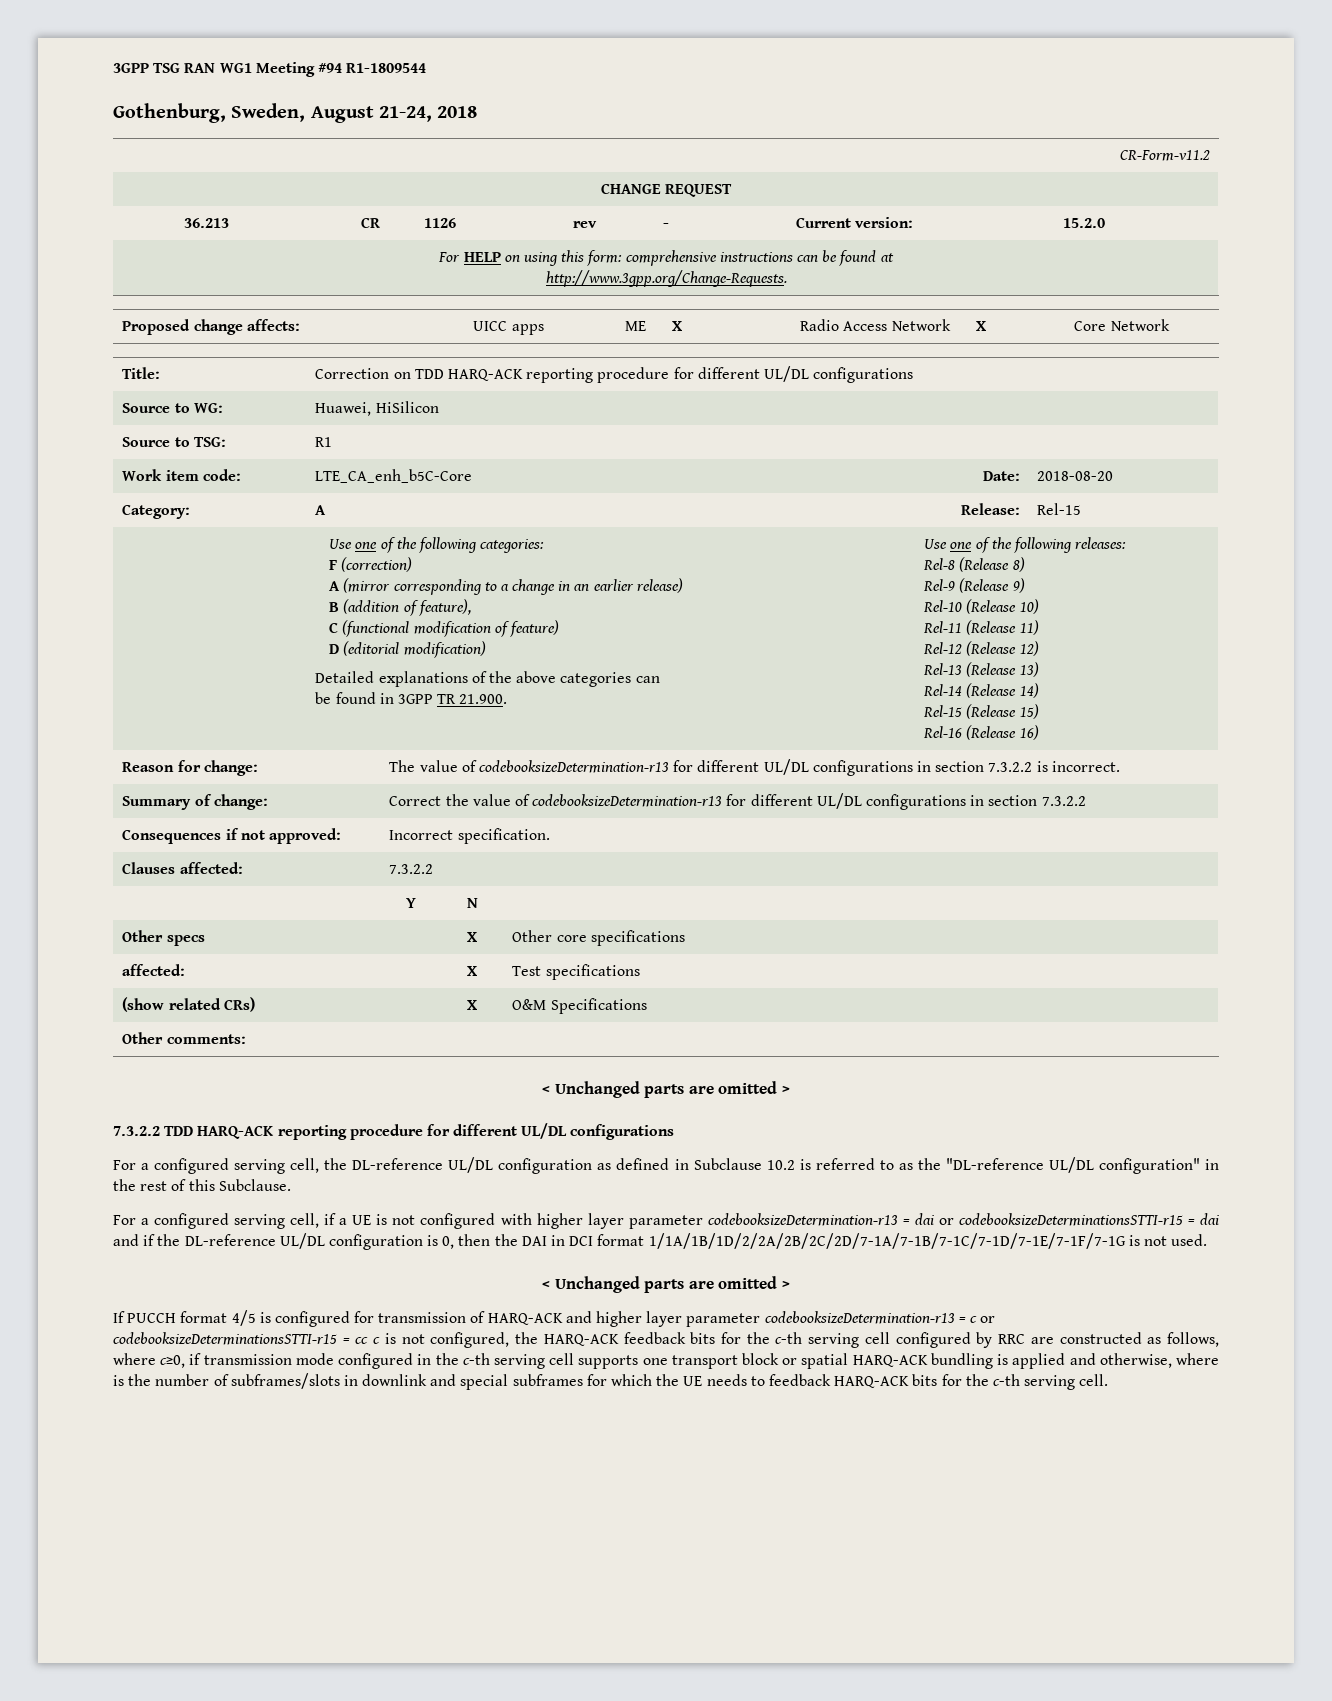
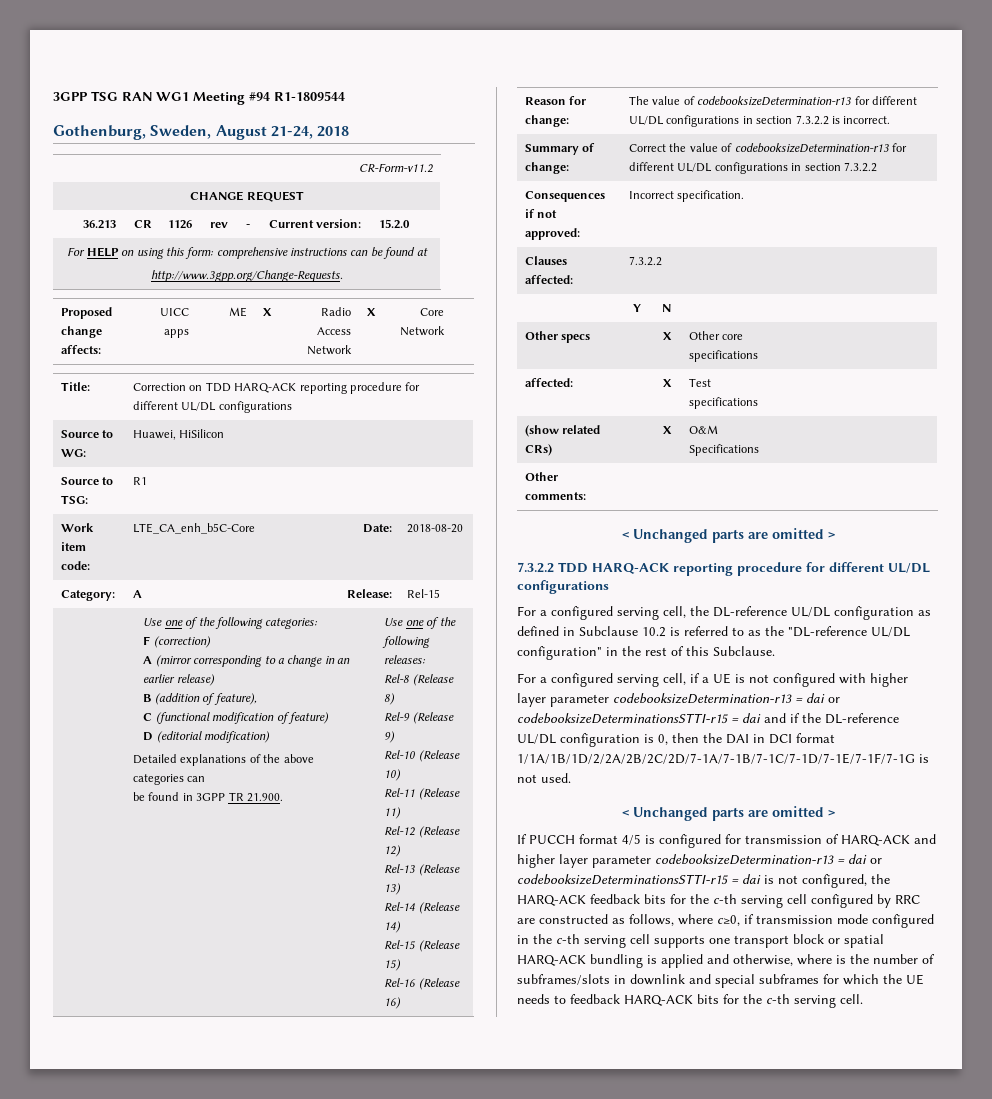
- If PUCCH format 4/5 is configured for transmission of HARQ-ACK and higher layer parameter codebooksizeDetermination-r13 = c or codebooksizeDeterminationsSTTI-r15 = cc c is not configured, the HARQ-ACK feedback bits for the c-th serving cell configured by RRC are constructed as follows, where c≥0, if transmission mode configured in the c-th serving cell supports one transport block or spatial HARQ-ACK bundling is applied and otherwise, where is the number of subframes/slots in downlink and special subframes for which the UE needs to feedback HARQ-ACK bits for the c-th serving cell.
+ If PUCCH format 4/5 is configured for transmission of HARQ-ACK and higher layer parameter codebooksizeDetermination-r13 = dai or codebooksizeDeterminationsSTTI-r15 = dai is not configured, the HARQ-ACK feedback bits for the c-th serving cell configured by RRC are constructed as follows, where c≥0, if transmission mode configured in the c-th serving cell supports one transport block or spatial HARQ-ACK bundling is applied and otherwise, where is the number of subframes/slots in downlink and special subframes for which the UE needs to feedback HARQ-ACK bits for the c-th serving cell.

